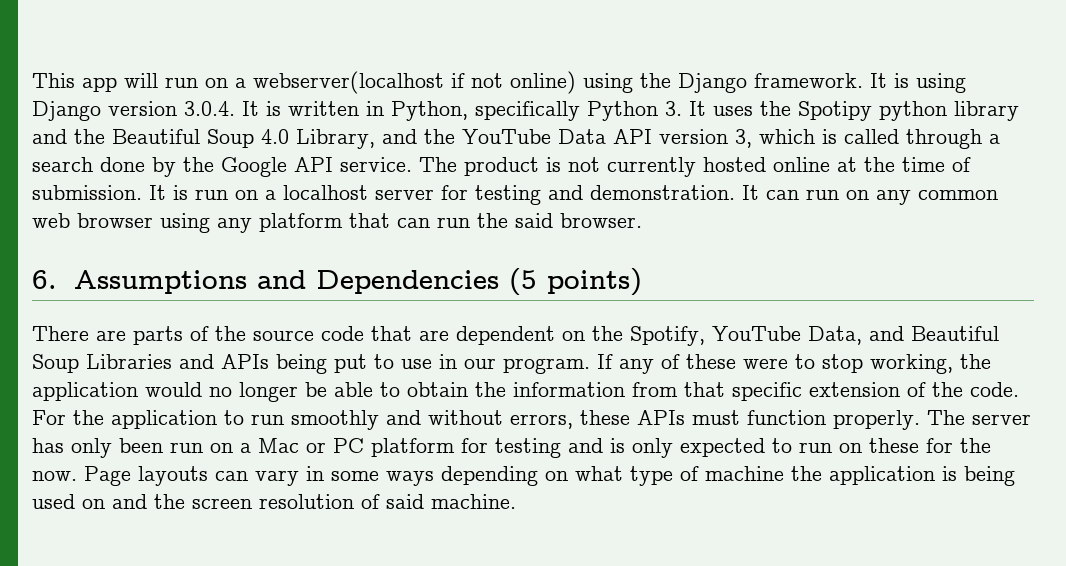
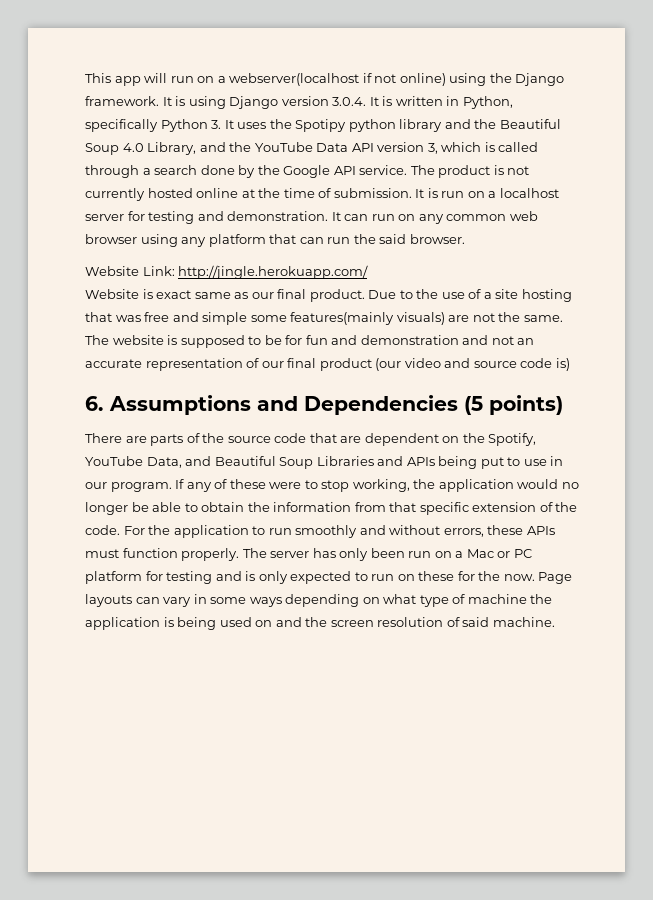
+ Website Link: http://jingle.herokuapp.com/
+ Website is exact same as our final product. Due to the use of a site hosting that was free and simple some features(mainly visuals) are not the same. The website is supposed to be for fun and demonstration and not an accurate representation of our final product (our video and source code is)

